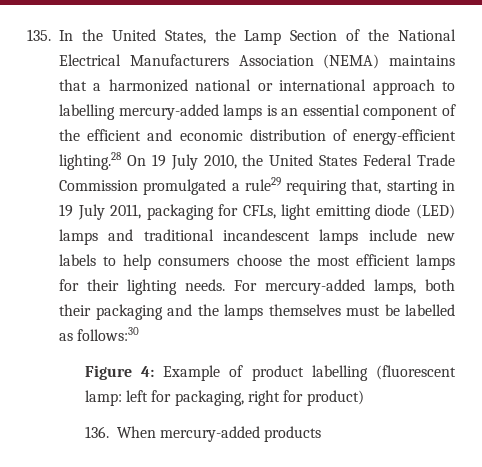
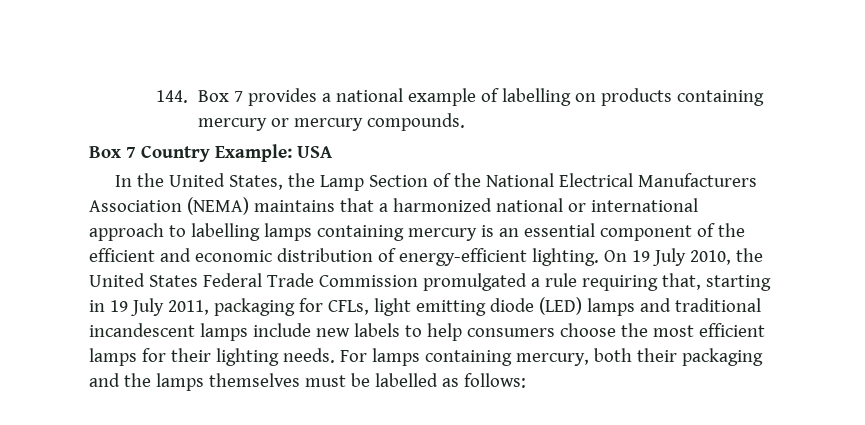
- 135. In the United States, the Lamp Section of the National Electrical Manufacturers Association (NEMA) maintains that a harmonized national or international approach to labelling mercury-added lamps is an essential component of the efficient and economic distribution of energy-efficient lighting.28 On 19 July 2010, the United States Federal Trade Commission promulgated a rule29 requiring that, starting in 19 July 2011, packaging for CFLs, light emitting diode (LED) lamps and traditional incandescent lamps include new labels to help consumers choose the most efficient lamps for their lighting needs.
+ 144. Box 7 provides a national example of labelling on products containing mercury or mercury compounds.
+ Box 7 Country Example: USA
+ In the United States, the Lamp Section of the National Electrical Manufacturers Association (NEMA) maintains that a harmonized national or international approach to labelling lamps containing mercury is an essential component of the efficient and economic distribution of energy-efficient lighting. On 19 July 2010, the United States Federal Trade Commission promulgated a rule requiring that, starting in 19 July 2011, packaging for CFLs, light emitting diode (LED) lamps and traditional incandescent lamps include new labels to help consumers choose the most efficient lamps for their lighting needs.
- For mercury-added lamps, both their packaging and the lamps themselves must be labelled as follows:30
- Figure 4: Example of product labelling (fluorescent lamp: left for packaging, right for product)
- 136. When mercury-added products
+ For lamps containing mercury, both their packaging and the lamps themselves must be labelled as follows:

